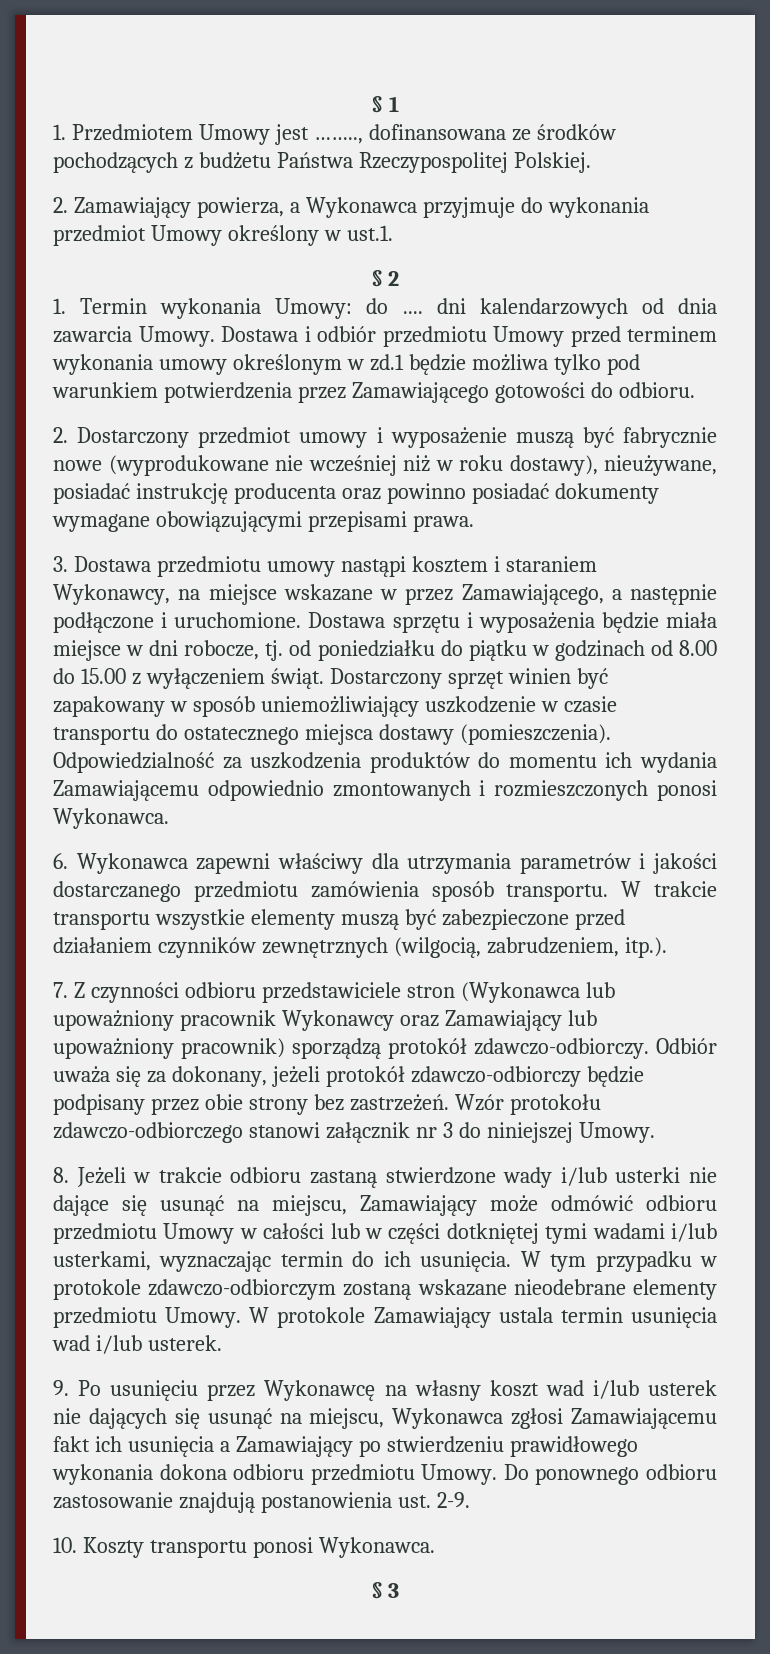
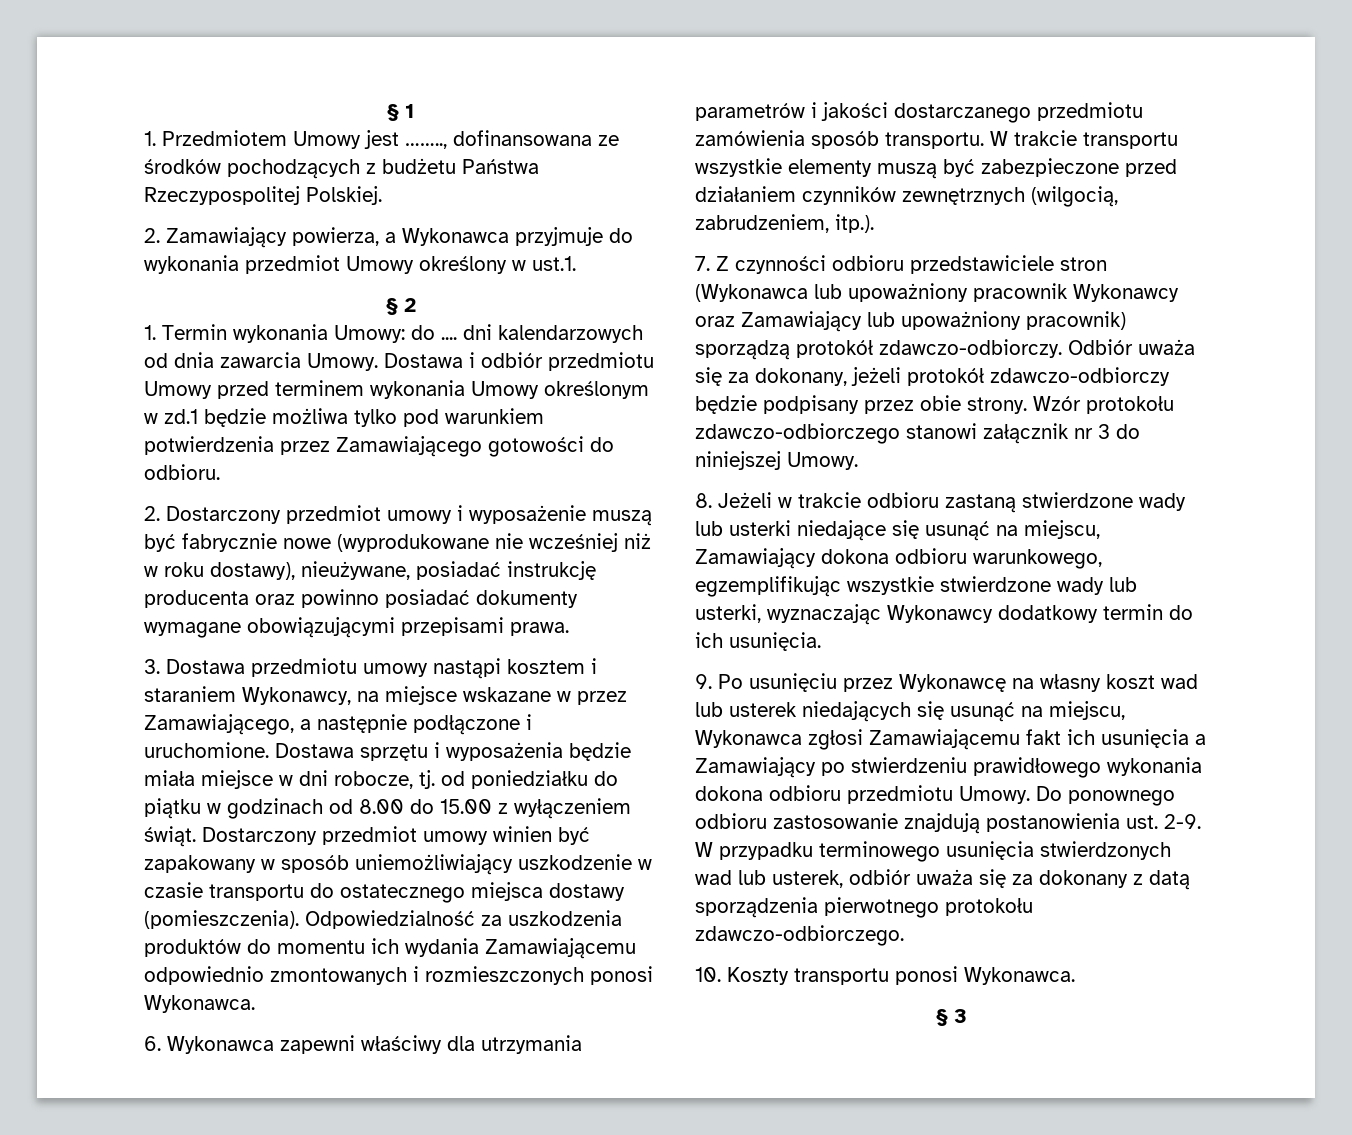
- Dostawa i odbiór przedmiotu Umowy przed terminem wykonania umowy określonym w zd.1 będzie możliwa tylko pod warunkiem potwierdzenia przez Zamawiającego gotowości do odbioru.
+ Dostawa i odbiór przedmiotu Umowy przed terminem wykonania Umowy określonym w zd.1 będzie możliwa tylko pod warunkiem potwierdzenia przez Zamawiającego gotowości do odbioru.
- Dostarczony sprzęt winien być zapakowany w sposób uniemożliwiający uszkodzenie w czasie transportu do ostatecznego miejsca dostawy (pomieszczenia).
+ Dostarczony przedmiot umowy winien być zapakowany w sposób uniemożliwiający uszkodzenie w czasie transportu do ostatecznego miejsca dostawy (pomieszczenia).
- Odbiór uważa się za dokonany, jeżeli protokół zdawczo-odbiorczy będzie podpisany przez obie strony bez zastrzeżeń.
+ Odbiór uważa się za dokonany, jeżeli protokół zdawczo-odbiorczy będzie podpisany przez obie strony.
- 8. Jeżeli w trakcie odbioru zastaną stwierdzone wady i/lub usterki nie dające się usunąć na miejscu, Zamawiający może odmówić odbioru przedmiotu Umowy w całości lub w części dotkniętej tymi wadami i/lub usterkami, wyznaczając termin do ich usunięcia. W tym przypadku w protokole zdawczo-odbiorczym zostaną wskazane nieodebrane elementy przedmiotu Umowy. W protokole Zamawiający ustala termin usunięcia wad i/lub usterek.
+ 8. Jeżeli w trakcie odbioru zastaną stwierdzone wady lub usterki niedające się usunąć na miejscu, Zamawiający dokona odbioru warunkowego, egzemplifikując wszystkie stwierdzone wady lub usterki, wyznaczając Wykonawcy dodatkowy termin do ich usunięcia.
- 9. Po usunięciu przez Wykonawcę na własny koszt wad i/lub usterek nie dających się usunąć na miejscu, Wykonawca zgłosi Zamawiającemu fakt ich usunięcia a Zamawiający po stwierdzeniu prawidłowego wykonania dokona odbioru przedmiotu Umowy.
+ 9. Po usunięciu przez Wykonawcę na własny koszt wad lub usterek niedających się usunąć na miejscu, Wykonawca zgłosi Zamawiającemu fakt ich usunięcia a Zamawiający po stwierdzeniu prawidłowego wykonania dokona odbioru przedmiotu Umowy.
+ W przypadku terminowego usunięcia stwierdzonych wad lub usterek, odbiór uważa się za dokonany z datą sporządzenia pierwotnego protokołu zdawczo-odbiorczego.

